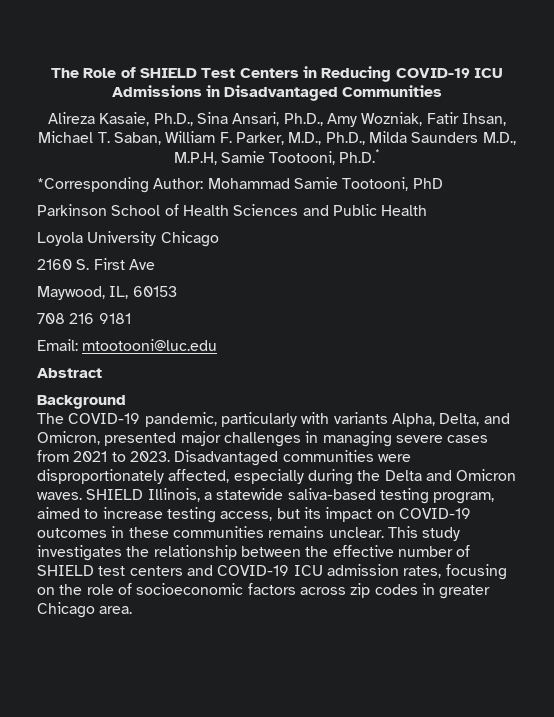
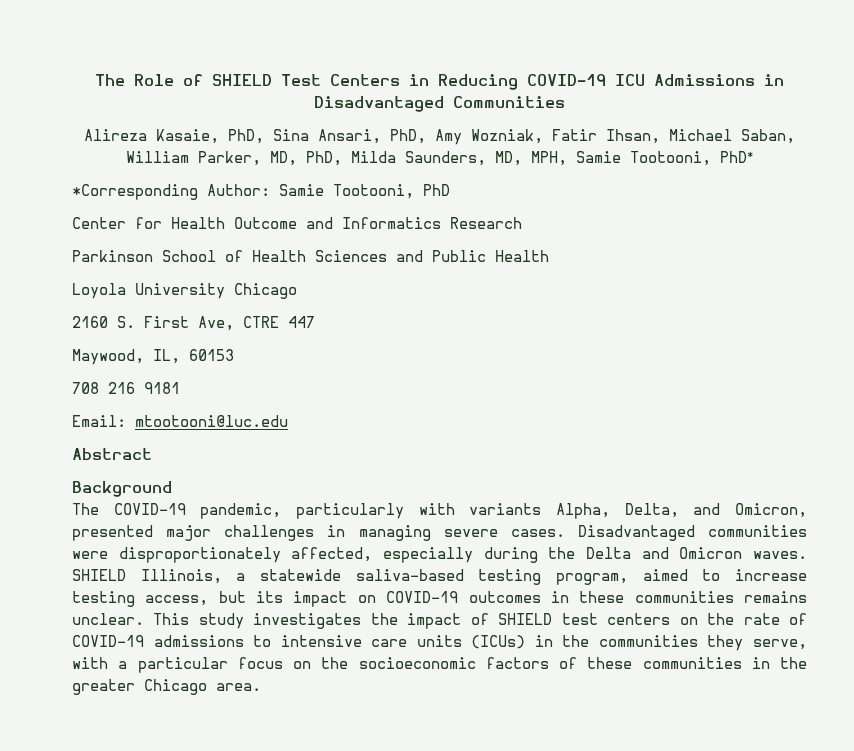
- Alireza Kasaie, Ph.D., Sina Ansari, Ph.D., Amy Wozniak, Fatir Ihsan, Michael T. Saban, William F. Parker, M.D., Ph.D., Milda Saunders M.D., M.P.H, Samie Tootooni, Ph.D.*
+ Alireza Kasaie, PhD, Sina Ansari, PhD, Amy Wozniak, Fatir Ihsan, Michael Saban, William Parker, MD, PhD, Milda Saunders, MD, MPH, Samie Tootooni, PhD*
- *Corresponding Author: Mohammad Samie Tootooni, PhD
+ *Corresponding Author: Samie Tootooni, PhD
+ Center for Health Outcome and Informatics Research
- 2160 S. First Ave
+ 2160 S. First Ave, CTRE 447
- The COVID-19 pandemic, particularly with variants Alpha, Delta, and Omicron, presented major challenges in managing severe cases from 2021 to 2023.
+ The COVID-19 pandemic, particularly with variants Alpha, Delta, and Omicron, presented major challenges in managing severe cases.
- This study investigates the relationship between the effective number of SHIELD test centers and COVID-19 ICU admission rates, focusing on the role of socioeconomic factors across zip codes in greater Chicago area.
+ This study investigates the impact of SHIELD test centers on the rate of COVID-19 admissions to intensive care units (ICUs) in the communities they serve, with a particular focus on the socioeconomic factors of these communities in the greater Chicago area.

